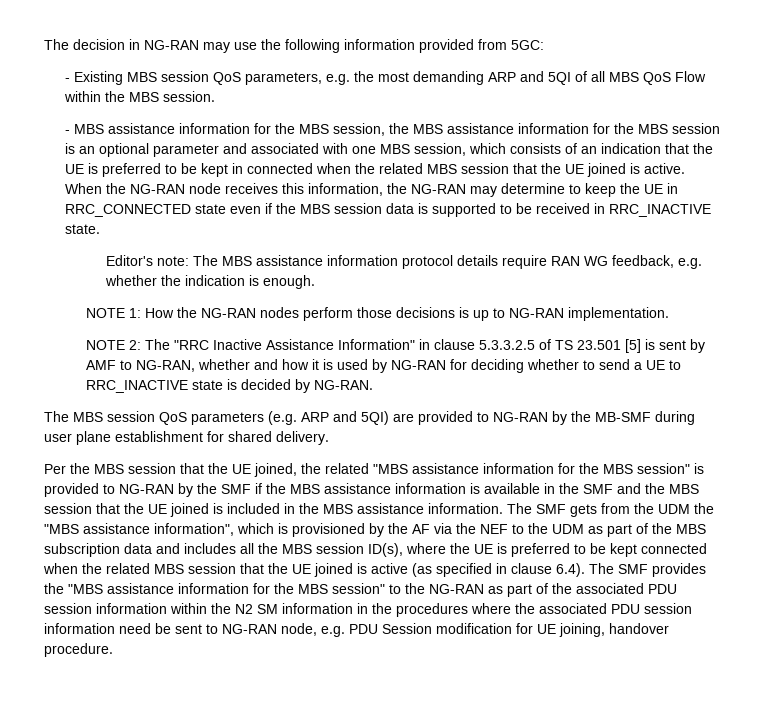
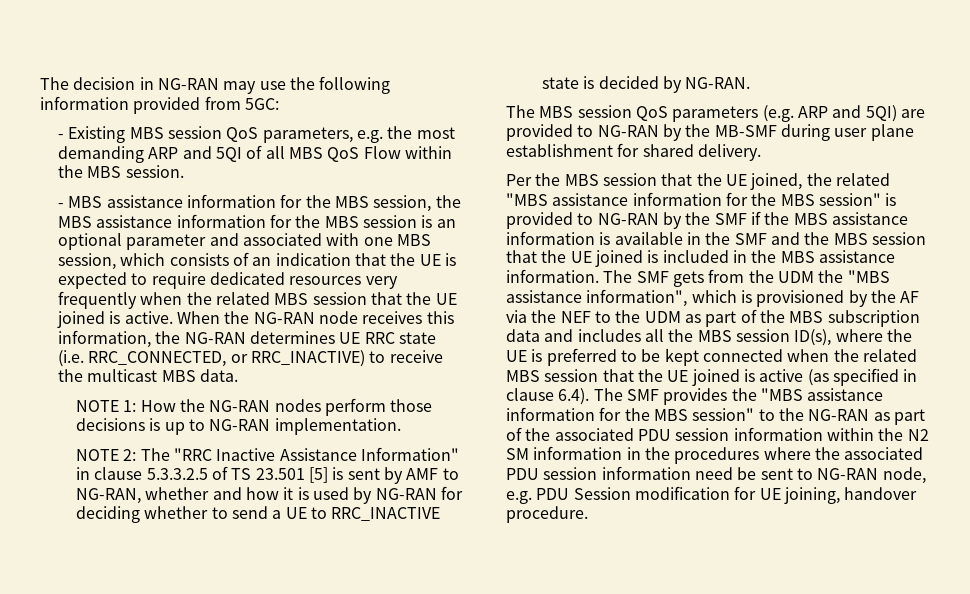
- - MBS assistance information for the MBS session, the MBS assistance information for the MBS session is an optional parameter and associated with one MBS session, which consists of an indication that the UE is preferred to be kept in connected when the related MBS session that the UE joined is active.
+ - MBS assistance information for the MBS session, the MBS assistance information for the MBS session is an optional parameter and associated with one MBS session, which consists of an indication that the UE is expected to require dedicated resources very frequently when the related MBS session that the UE joined is active.
- When the NG-RAN node receives this information, the NG-RAN may determine to keep the UE in RRC_CONNECTED state even if the MBS session data is supported to be received in RRC_INACTIVE state.
- Editor's note: The MBS assistance information protocol details require RAN WG feedback, e.g. whether the indication is enough.
+ When the NG-RAN node receives this information, the NG-RAN determines UE RRC state (i.e. RRC_CONNECTED, or RRC_INACTIVE) to receive the multicast MBS data.

